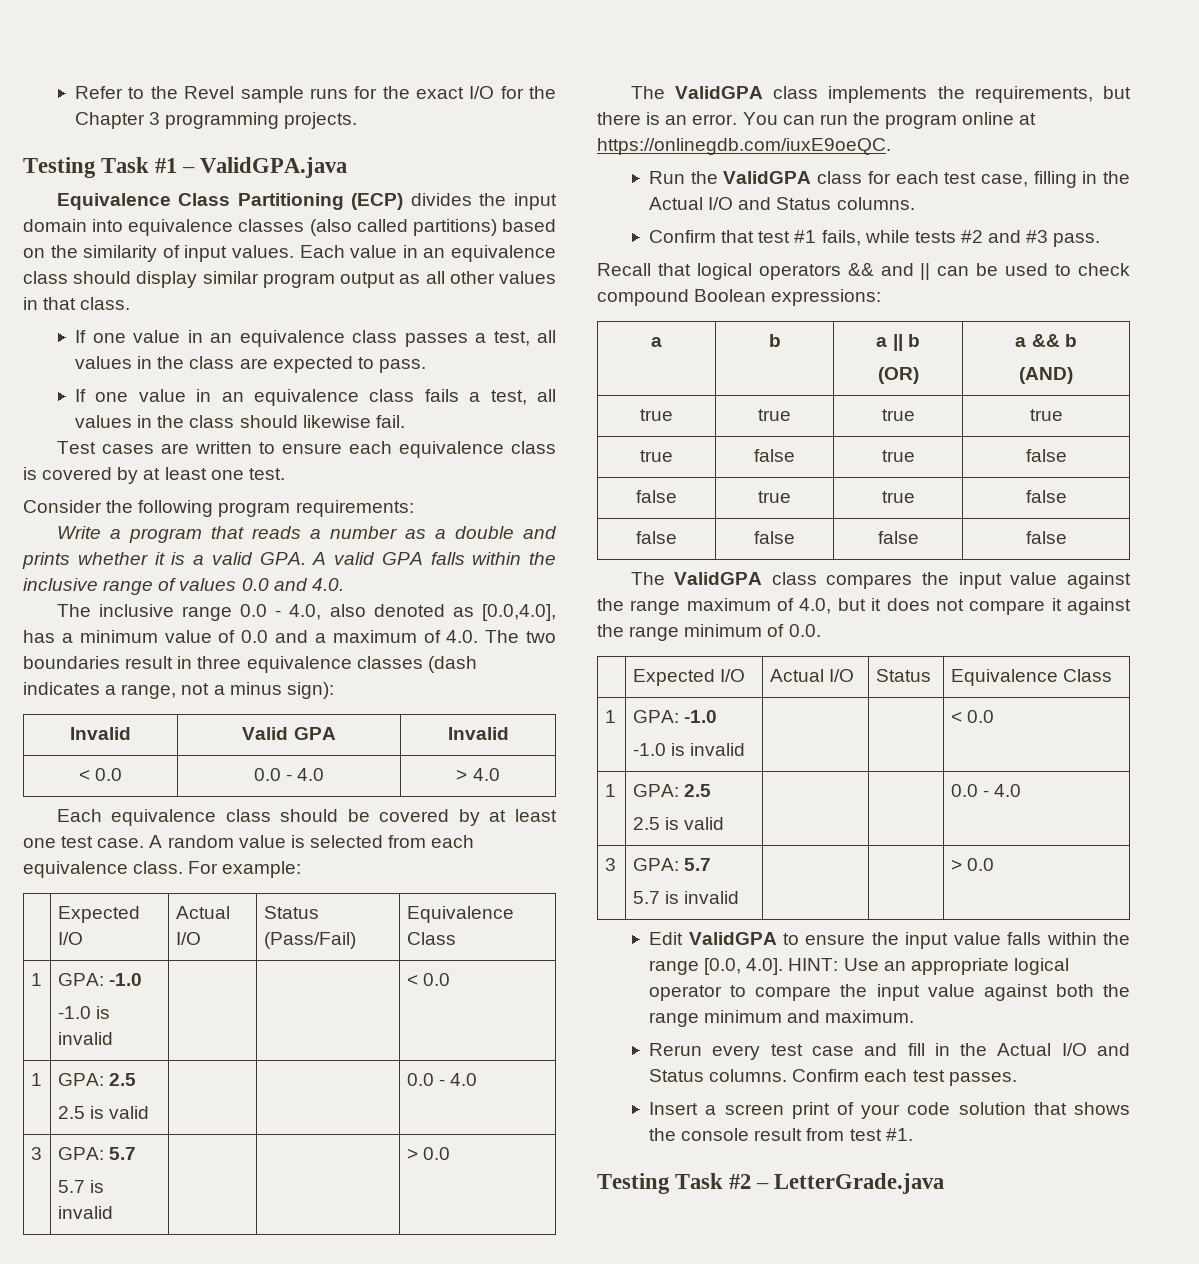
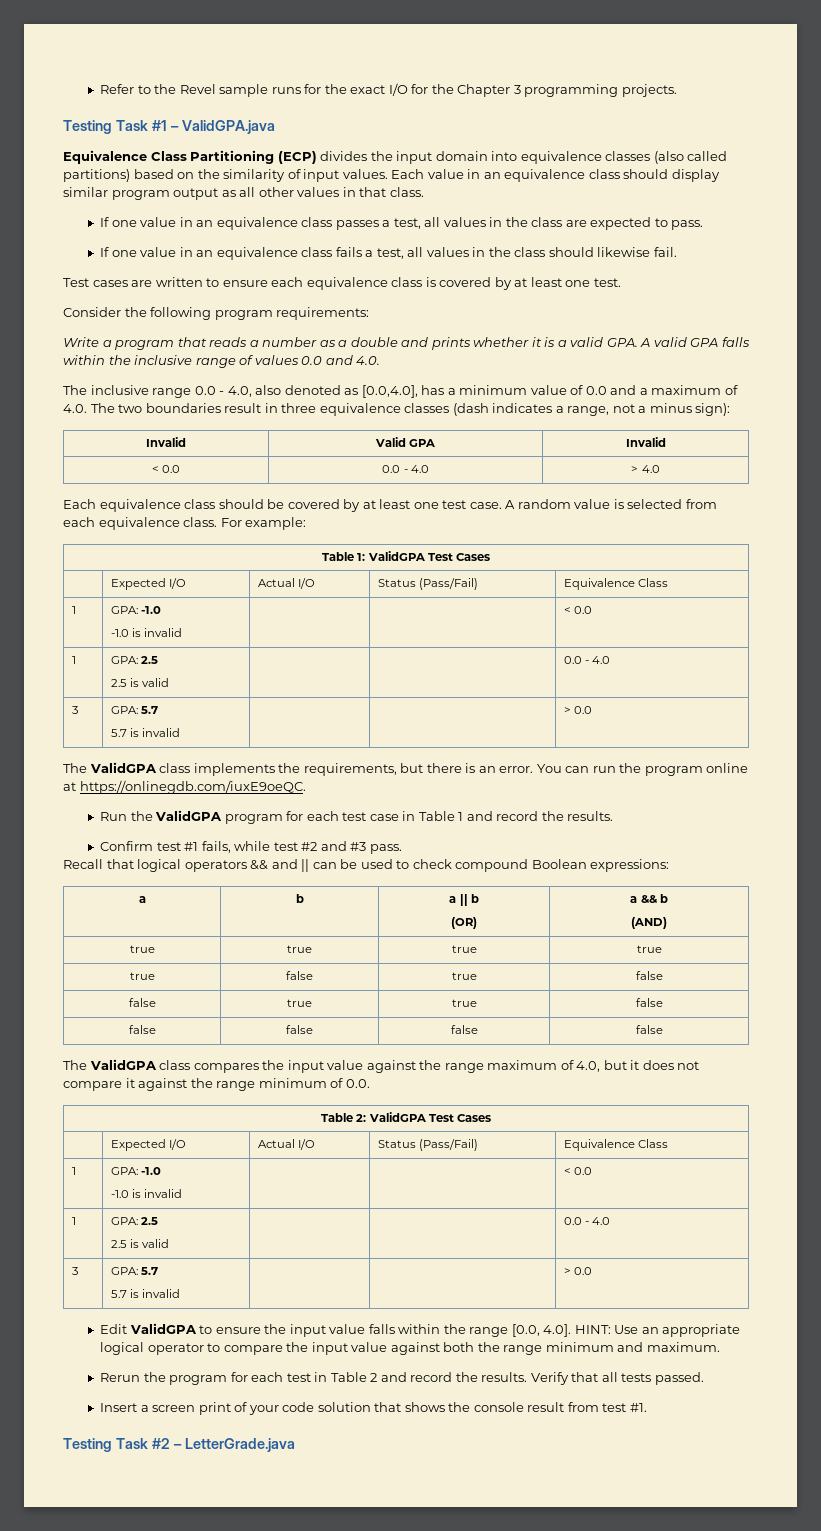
+ Table 1: ValidGPA Test Cases
- Run the ValidGPA class for each test case, filling in the Actual I/O and Status columns.
- Confirm that test #1 fails, while tests #2 and #3 pass.
+ Run the ValidGPA program for each test case in Table 1 and record the results.
+ Confirm test #1 fails, while test #2 and #3 pass.
- | Expected I/O | Actual I/O | Status | Equivalence Class
+ Table 2: ValidGPA Test Cases
+ | Expected I/O | Actual I/O | Status (Pass/Fail) | Equivalence Class
- Rerun every test case and fill in the Actual I/O and Status columns. Confirm each test passes.
+ Rerun the program for each test in Table 2 and record the results. Verify that all tests passed.

